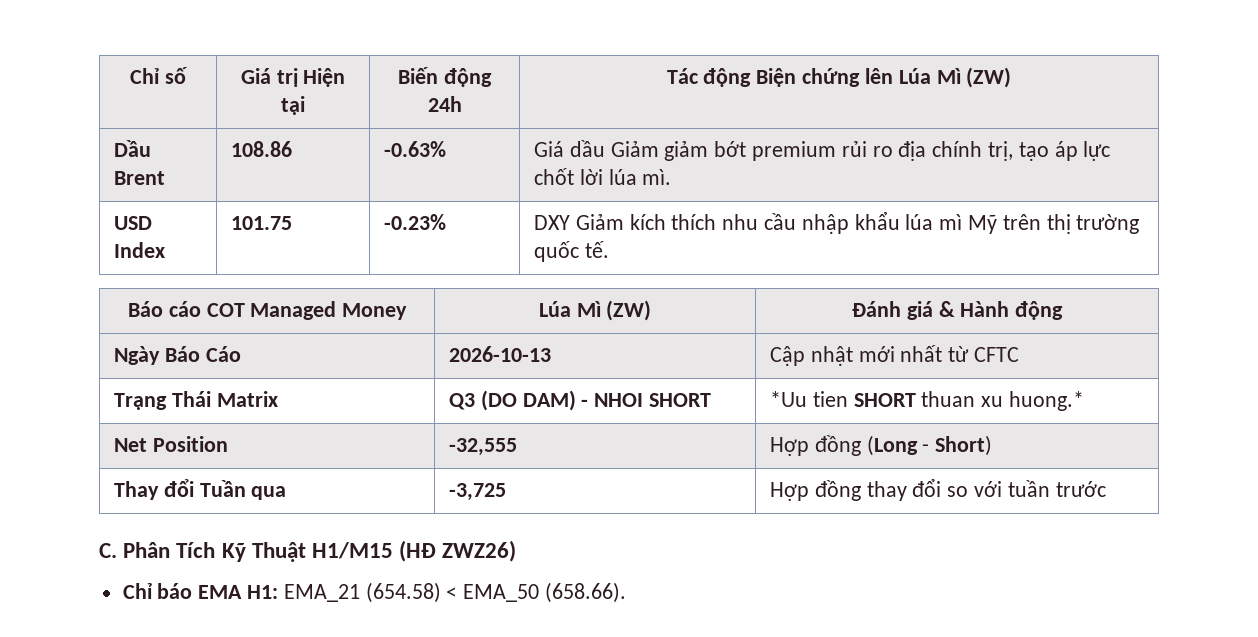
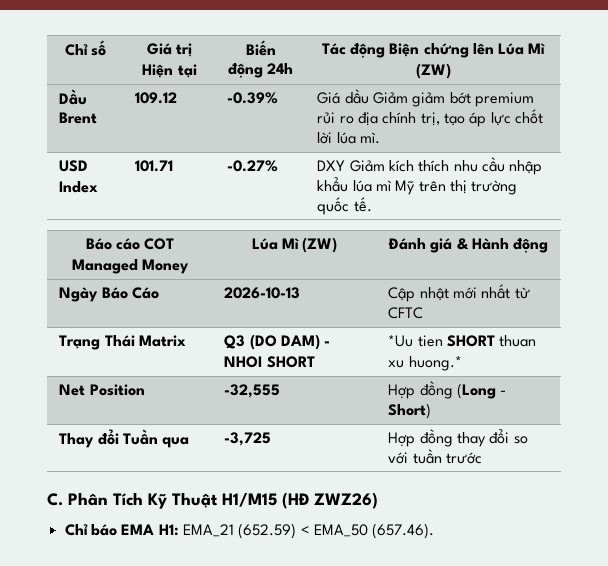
- Dầu Brent | 108.86 | -0.63% | Giá dầu Giảm giảm bớt premium rủi ro địa chính trị, tạo áp lực chốt lời lúa mì.
+ Dầu Brent | 109.12 | -0.39% | Giá dầu Giảm giảm bớt premium rủi ro địa chính trị, tạo áp lực chốt lời lúa mì.
- USD Index | 101.75 | -0.23% | DXY Giảm kích thích nhu cầu nhập khẩu lúa mì Mỹ trên thị trường quốc tế.
+ USD Index | 101.71 | -0.27% | DXY Giảm kích thích nhu cầu nhập khẩu lúa mì Mỹ trên thị trường quốc tế.
- Chỉ báo EMA H1: EMA_21 (654.58) < EMA_50 (658.66).
+ Chỉ báo EMA H1: EMA_21 (652.59) < EMA_50 (657.46).

